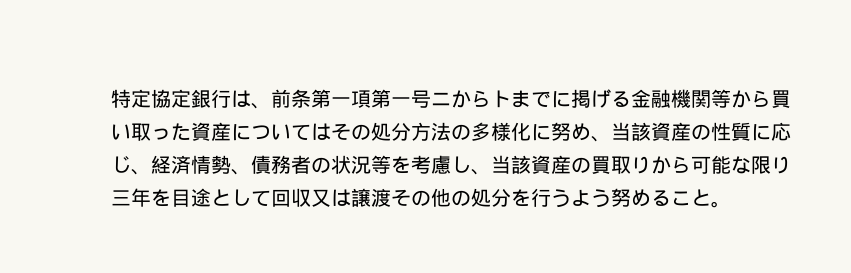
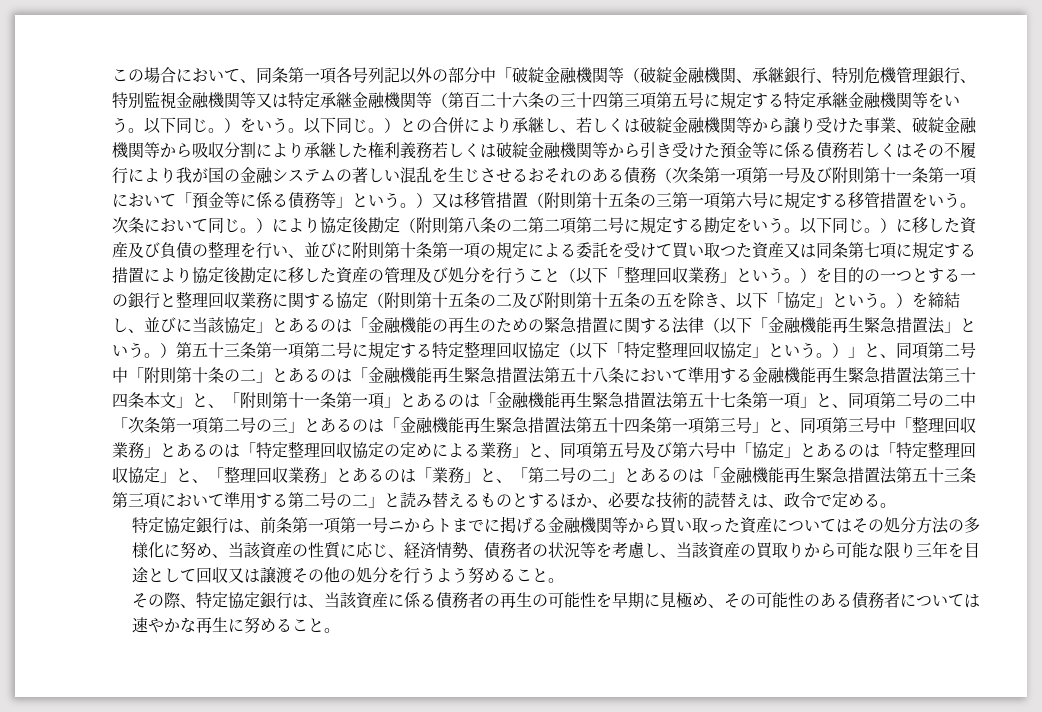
+ この場合において、同条第一項各号列記以外の部分中「破綻金融機関等（破綻金融機関、承継銀行、特別危機管理銀行、特別監視金融機関等又は特定承継金融機関等（第百二十六条の三十四第三項第五号に規定する特定承継金融機関等をいう。以下同じ。）をいう。以下同じ。）との合併により承継し、若しくは破綻金融機関等から譲り受けた事業、破綻金融機関等から吸収分割により承継した権利義務若しくは破綻金融機関等から引き受けた預金等に係る債務若しくはその不履行により我が国の金融システムの著しい混乱を生じさせるおそれのある債務（次条第一項第一号及び附則第十一条第一項において「預金等に係る債務等」という。）又は移管措置（附則第十五条の三第一項第六号に規定する移管措置をいう。次条において同じ。）により協定後勘定（附則第八条の二第二項第二号に規定する勘定をいう。以下同じ。）に移した資産及び負債の整理を行い、並びに附則第十条第一項の規定による委託を受けて買い取つた資産又は同条第七項に規定する措置により協定後勘定に移した資産の管理及び処分を行うこと（以下「整理回収業務」という。）を目的の一つとする一の銀行と整理回収業務に関する協定（附則第十五条の二及び附則第十五条の五を除き、以下「協定」という。）を締結し、並びに当該協定」とあるのは「金融機能の再生のための緊急措置に関する法律（以下「金融機能再生緊急措置法」という。）第五十三条第一項第二号に規定する特定整理回収協定（以下「特定整理回収協定」という。）」と、同項第二号中「附則第十条の二」とあるのは「金融機能再生緊急措置法第五十八条において準用する金融機能再生緊急措置法第三十四条本文」と、「附則第十一条第一項」とあるのは「金融機能再生緊急措置法第五十七条第一項」と、同項第二号の二中「次条第一項第二号の三」とあるのは「金融機能再生緊急措置法第五十四条第一項第三号」と、同項第三号中「整理回収業務」とあるのは「特定整理回収協定の定めによる業務」と、同項第五号及び第六号中「協定」とあるのは「特定整理回収協定」と、「整理回収業務」とあるのは「業務」と、「第二号の二」とあるのは「金融機能再生緊急措置法第五十三条第三項において準用する第二号の二」と読み替えるものとするほか、必要な技術的読替えは、政令で定める。
+ その際、特定協定銀行は、当該資産に係る債務者の再生の可能性を早期に見極め、その可能性のある債務者については速やかな再生に努めること。

